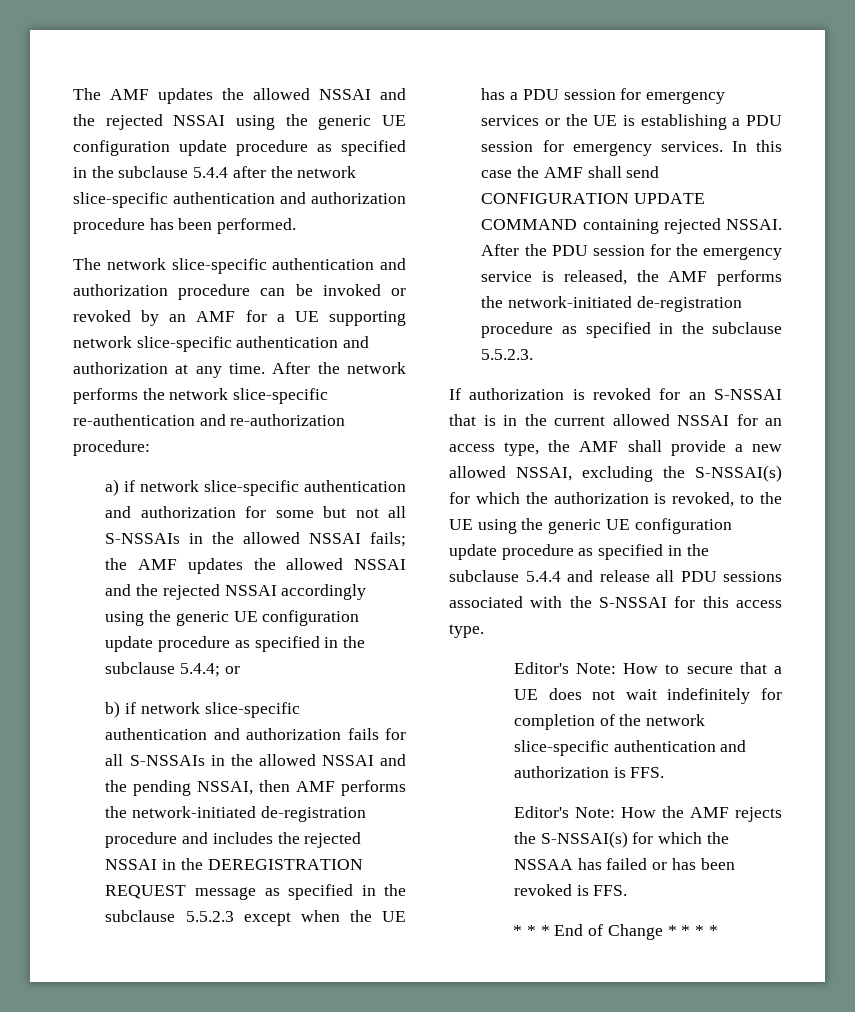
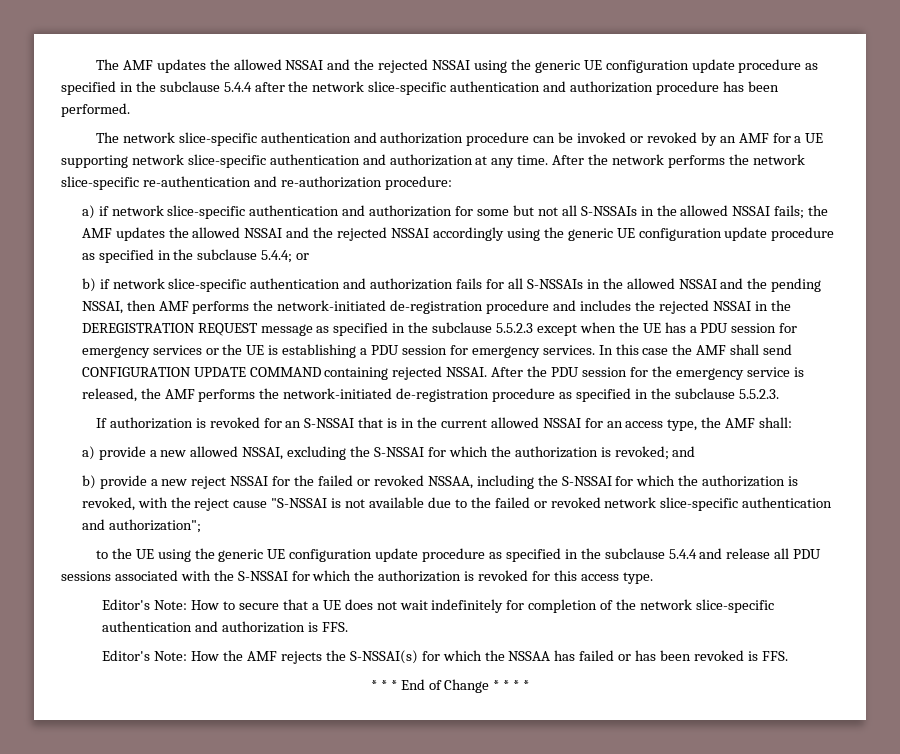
- If authorization is revoked for an S-NSSAI that is in the current allowed NSSAI for an access type, the AMF shall provide a new allowed NSSAI, excluding the S-NSSAI(s) for which the authorization is revoked, to the UE using the generic UE configuration update procedure as specified in the subclause 5.4.4 and release all PDU sessions associated with the S-NSSAI for this access type.
+ If authorization is revoked for an S-NSSAI that is in the current allowed NSSAI for an access type, the AMF shall:
+ a) provide a new allowed NSSAI, excluding the S-NSSAI for which the authorization is revoked; and
+ b) provide a new reject NSSAI for the failed or revoked NSSAA, including the S-NSSAI for which the authorization is revoked, with the reject cause "S-NSSAI is not available due to the failed or revoked network slice-specific authentication and authorization";
+ to the UE using the generic UE configuration update procedure as specified in the subclause 5.4.4 and release all PDU sessions associated with the S-NSSAI for which the authorization is revoked for this access type.

